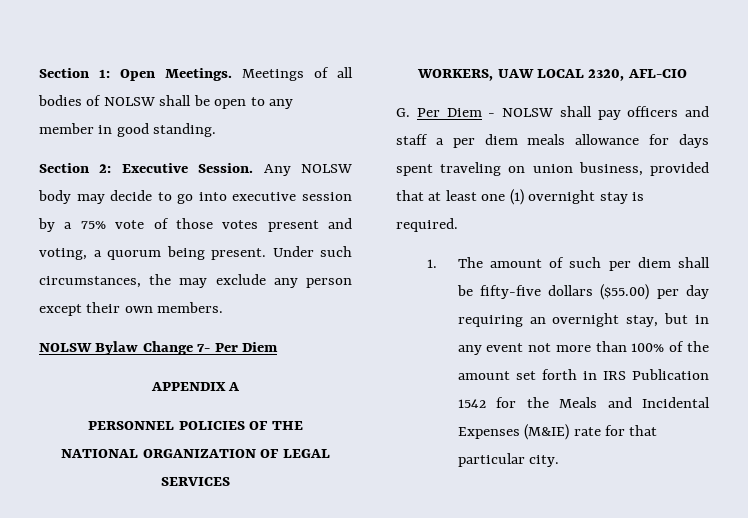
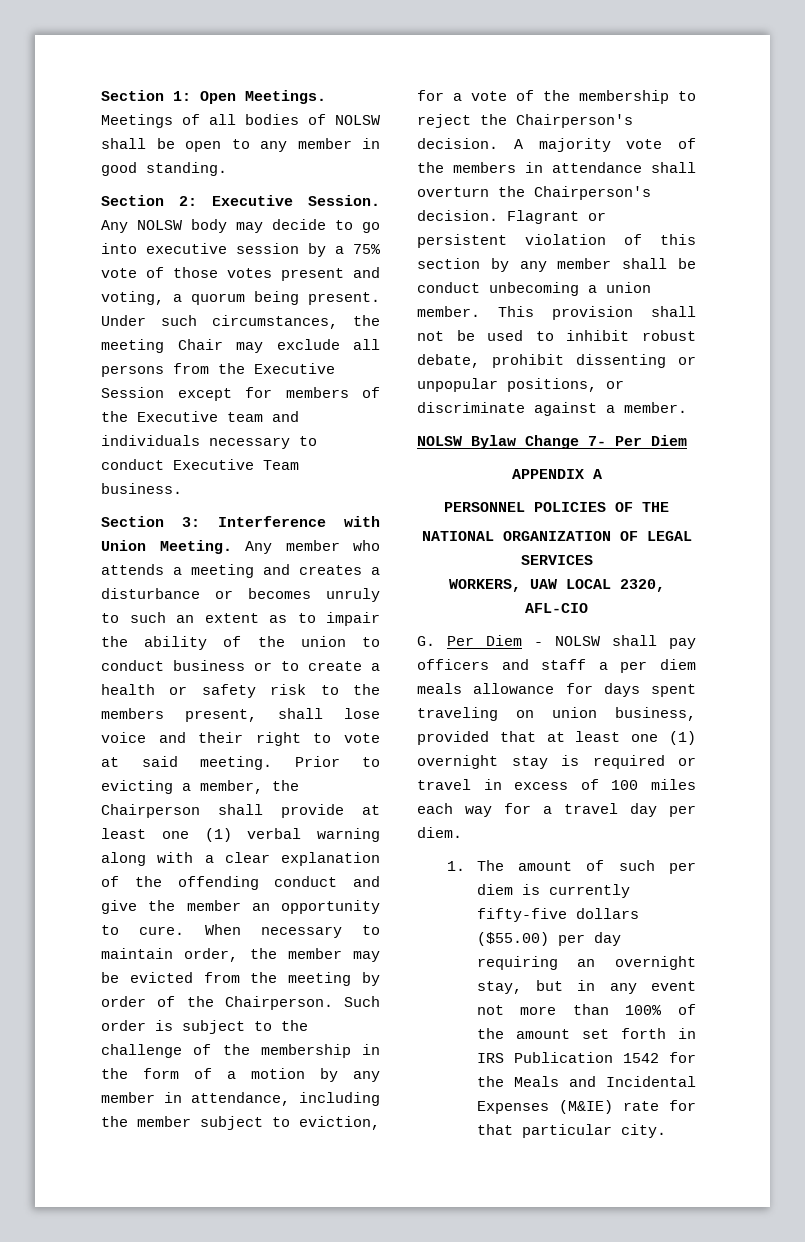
- Under such circumstances, the may exclude any person except their own members.
+ Under such circumstances, the meeting Chair may exclude all persons from the Executive Session except for members of the Executive team and individuals necessary to conduct Executive Team business.
+ Section 3: Interference with Union Meeting. Any member who attends a meeting and creates a disturbance or becomes unruly to such an extent as to impair the ability of the union to conduct business or to create a health or safety risk to the members present, shall lose voice and their right to vote at said meeting. Prior to evicting a member, the Chairperson shall provide at least one (1) verbal warning along with a clear explanation of the offending conduct and give the member an opportunity to cure. When necessary to maintain order, the member may be evicted from the meeting by order of the Chairperson. Such order is subject to the challenge of the membership in the form of a motion by any member in attendance, including the member subject to eviction, for a vote of the membership to reject the Chairperson's decision. A majority vote of the members in attendance shall overturn the Chairperson's decision. Flagrant or persistent violation of this section by any member shall be conduct unbecoming a union member. This provision shall not be used to inhibit robust debate, prohibit dissenting or unpopular positions, or discriminate against a member.
- G. Per Diem - NOLSW shall pay officers and staff a per diem meals allowance for days spent traveling on union business, provided that at least one (1) overnight stay is required.
+ G. Per Diem - NOLSW shall pay officers and staff a per diem meals allowance for days spent traveling on union business, provided that at least one (1) overnight stay is required or travel in excess of 100 miles each way for a travel day per diem.
- 1. The amount of such per diem shall be fifty-five dollars ($55.00) per day requiring an overnight stay, but in any event not more than 100% of the amount set forth in IRS Publication 1542 for the Meals and Incidental Expenses (M&IE) rate for that particular city.
+ 1. The amount of such per diem is currently fifty-five dollars ($55.00) per day requiring an overnight stay, but in any event not more than 100% of the amount set forth in IRS Publication 1542 for the Meals and Incidental Expenses (M&IE) rate for that particular city.

